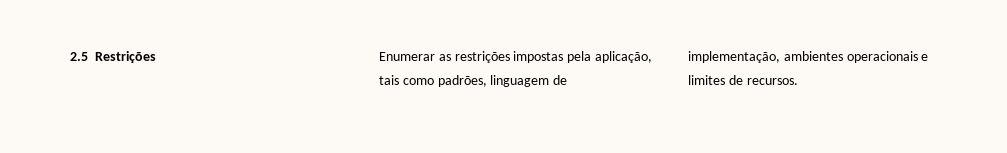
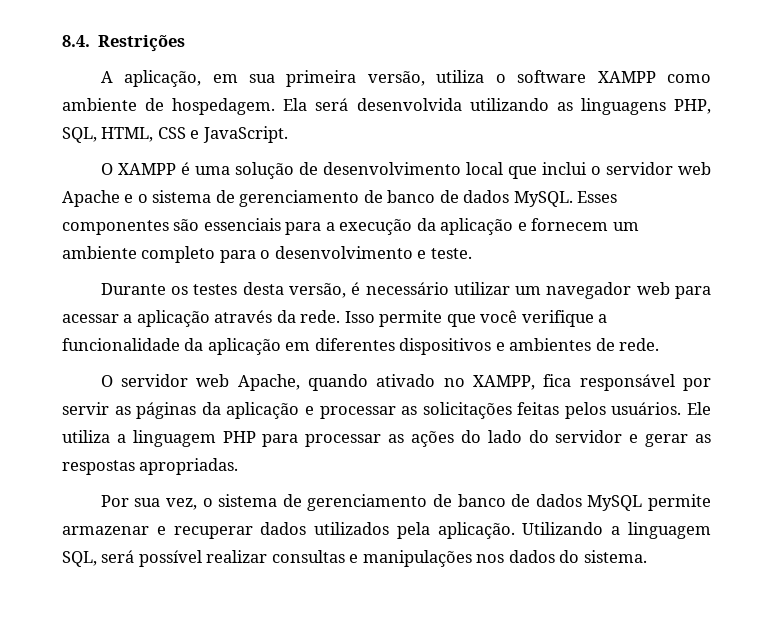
- 2.5 Restrições
+ 8.4. Restrições
- Enumerar as restrições impostas pela aplicação, tais como padrões, linguagem de implementação, ambientes operacionais e limites de recursos.
+ A aplicação, em sua primeira versão, utiliza o software XAMPP como ambiente de hospedagem. Ela será desenvolvida utilizando as linguagens PHP, SQL, HTML, CSS e JavaScript.
+ O XAMPP é uma solução de desenvolvimento local que inclui o servidor web Apache e o sistema de gerenciamento de banco de dados MySQL. Esses componentes são essenciais para a execução da aplicação e fornecem um ambiente completo para o desenvolvimento e teste.
+ Durante os testes desta versão, é necessário utilizar um navegador web para acessar a aplicação através da rede. Isso permite que você verifique a funcionalidade da aplicação em diferentes dispositivos e ambientes de rede.
+ O servidor web Apache, quando ativado no XAMPP, fica responsável por servir as páginas da aplicação e processar as solicitações feitas pelos usuários. Ele utiliza a linguagem PHP para processar as ações do lado do servidor e gerar as respostas apropriadas.
+ Por sua vez, o sistema de gerenciamento de banco de dados MySQL permite armazenar e recuperar dados utilizados pela aplicação. Utilizando a linguagem SQL, será possível realizar consultas e manipulações nos dados do sistema.

